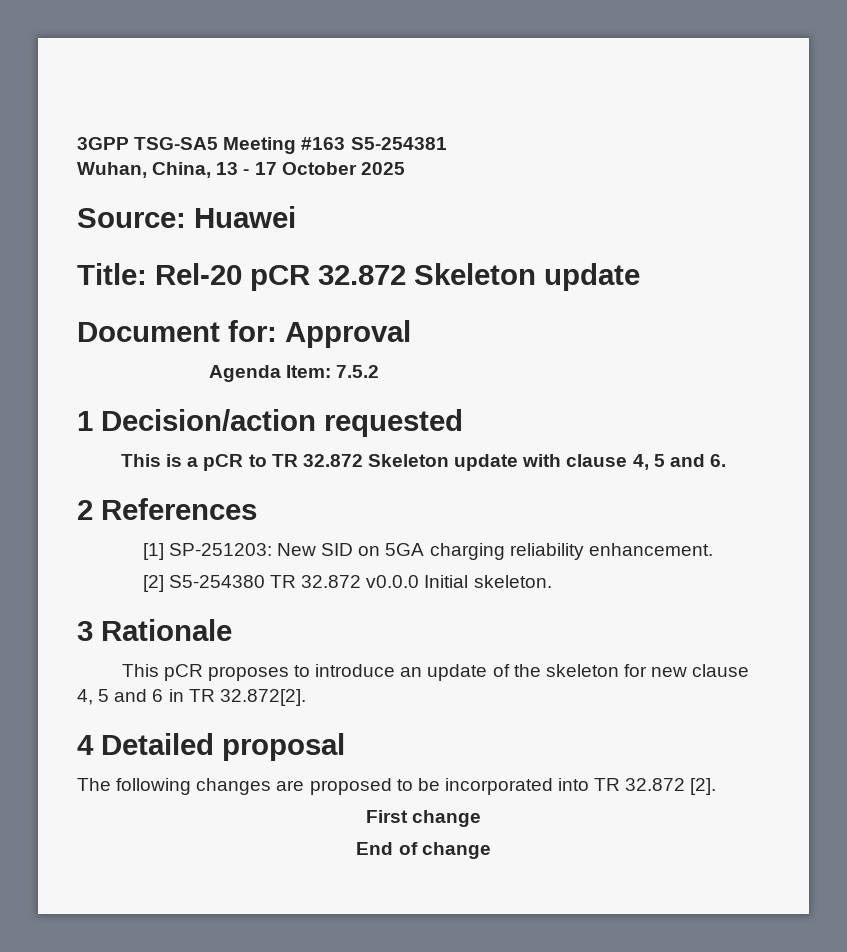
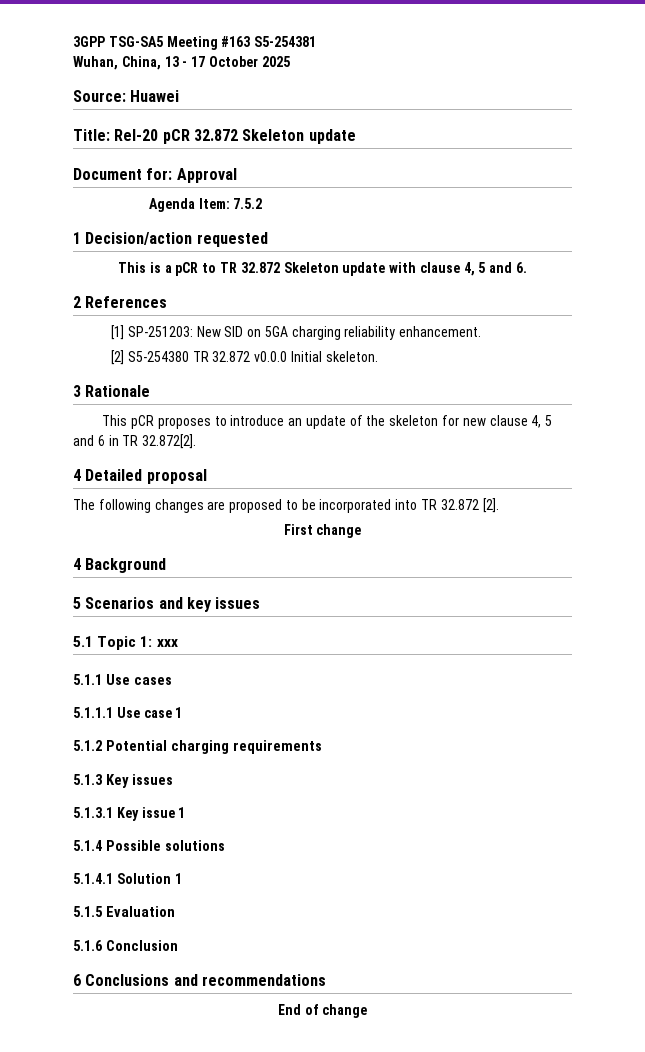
+ 4 Background
+ 5 Scenarios and key issues
+ 5.1 Topic 1: xxx
+ 5.1.1 Use cases
+ 5.1.1.1 Use case 1
+ 5.1.2 Potential charging requirements
+ 5.1.3 Key issues
+ 5.1.3.1 Key issue 1
+ 5.1.4 Possible solutions
+ 5.1.4.1 Solution 1
+ 5.1.5 Evaluation
+ 5.1.6 Conclusion
+ 6 Conclusions and recommendations

